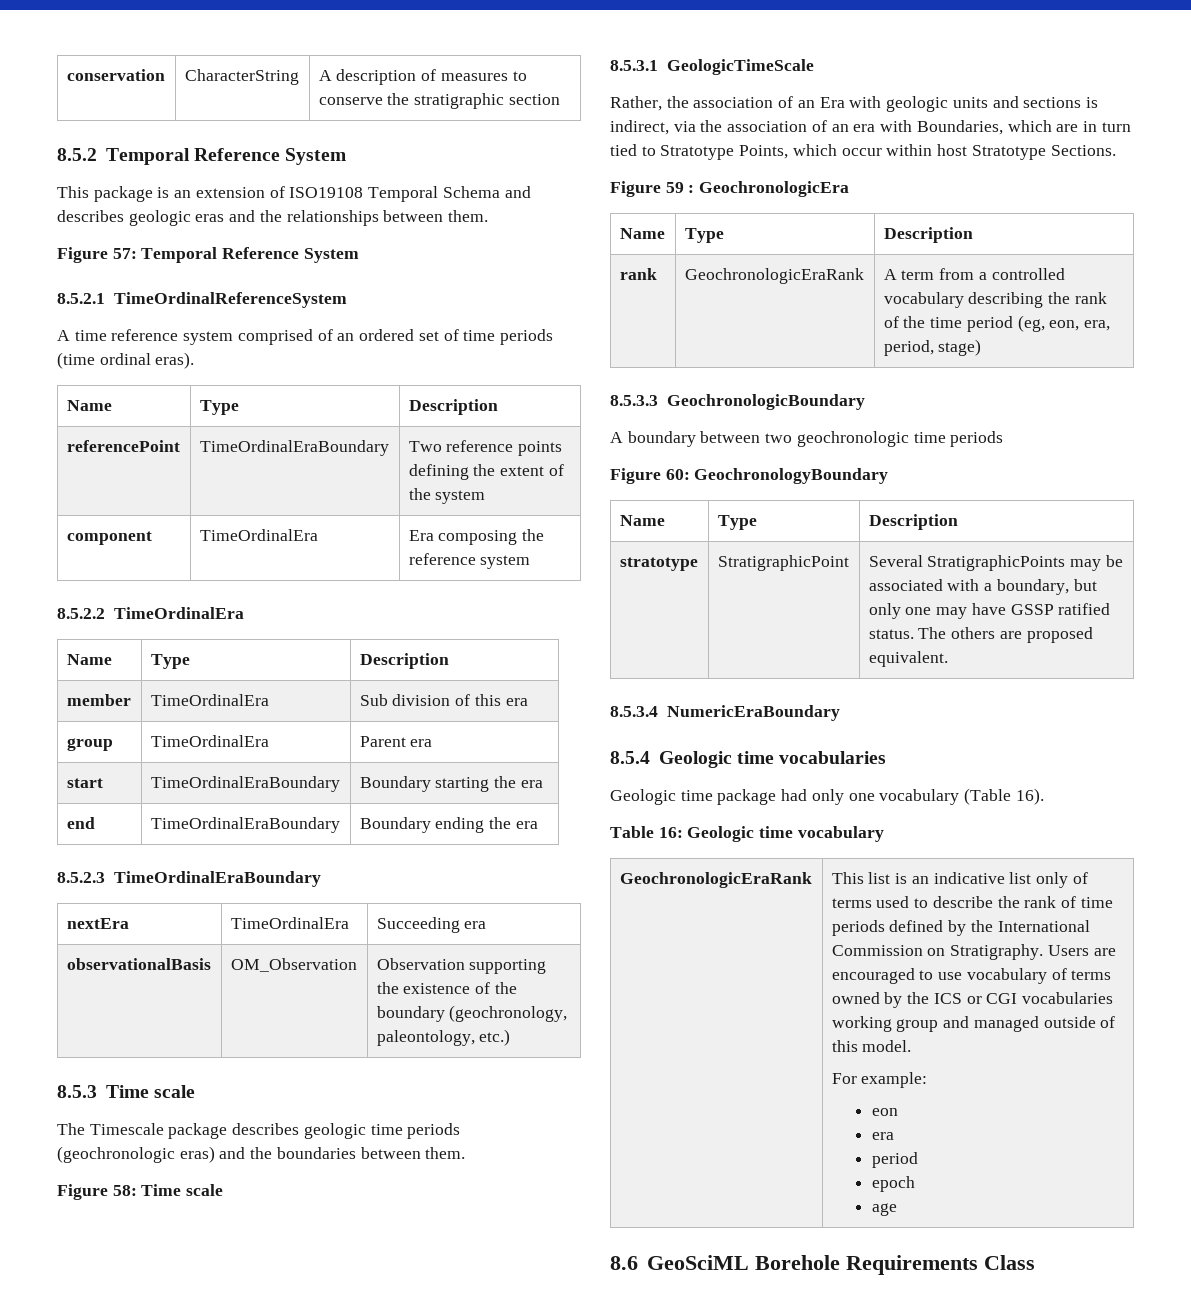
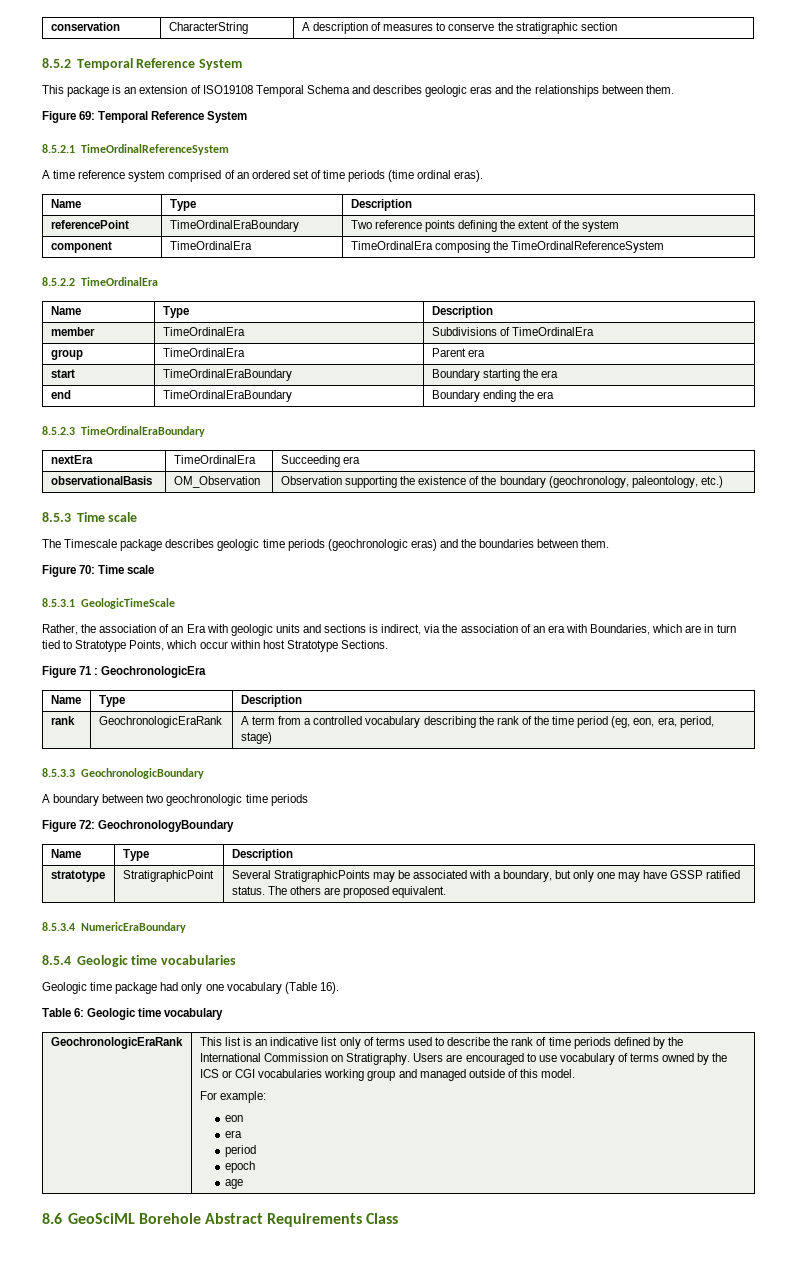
- Figure 57: Temporal Reference System
+ Figure 69: Temporal Reference System
- component | TimeOrdinalEra | Era composing the reference system
+ component | TimeOrdinalEra | TimeOrdinalEra composing the TimeOrdinalReferenceSystem
- member | TimeOrdinalEra | Sub division of this era
+ member | TimeOrdinalEra | Subdivisions of TimeOrdinalEra
- Figure 58: Time scale
+ Figure 70: Time scale
- Figure 59 : GeochronologicEra
+ Figure 71 : GeochronologicEra
- Figure 60: GeochronologyBoundary
+ Figure 72: GeochronologyBoundary
- Table 16: Geologic time vocabulary
+ Table 6: Geologic time vocabulary
- 8.6 GeoSciML Borehole Requirements Class
+ 8.6 GeoSciML Borehole Abstract Requirements Class

